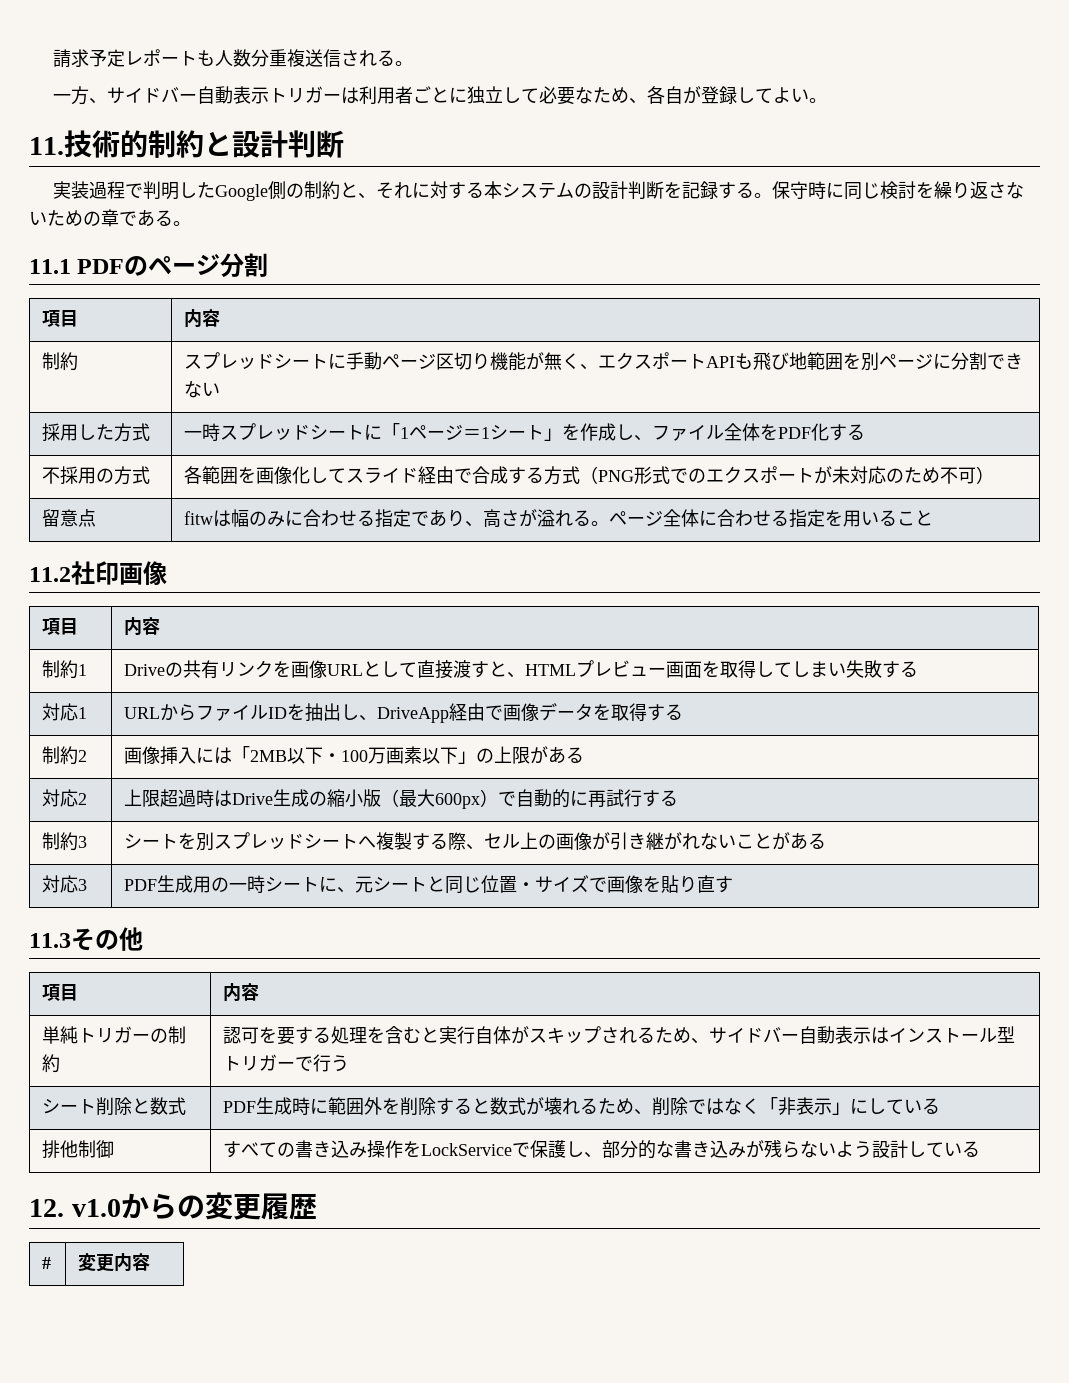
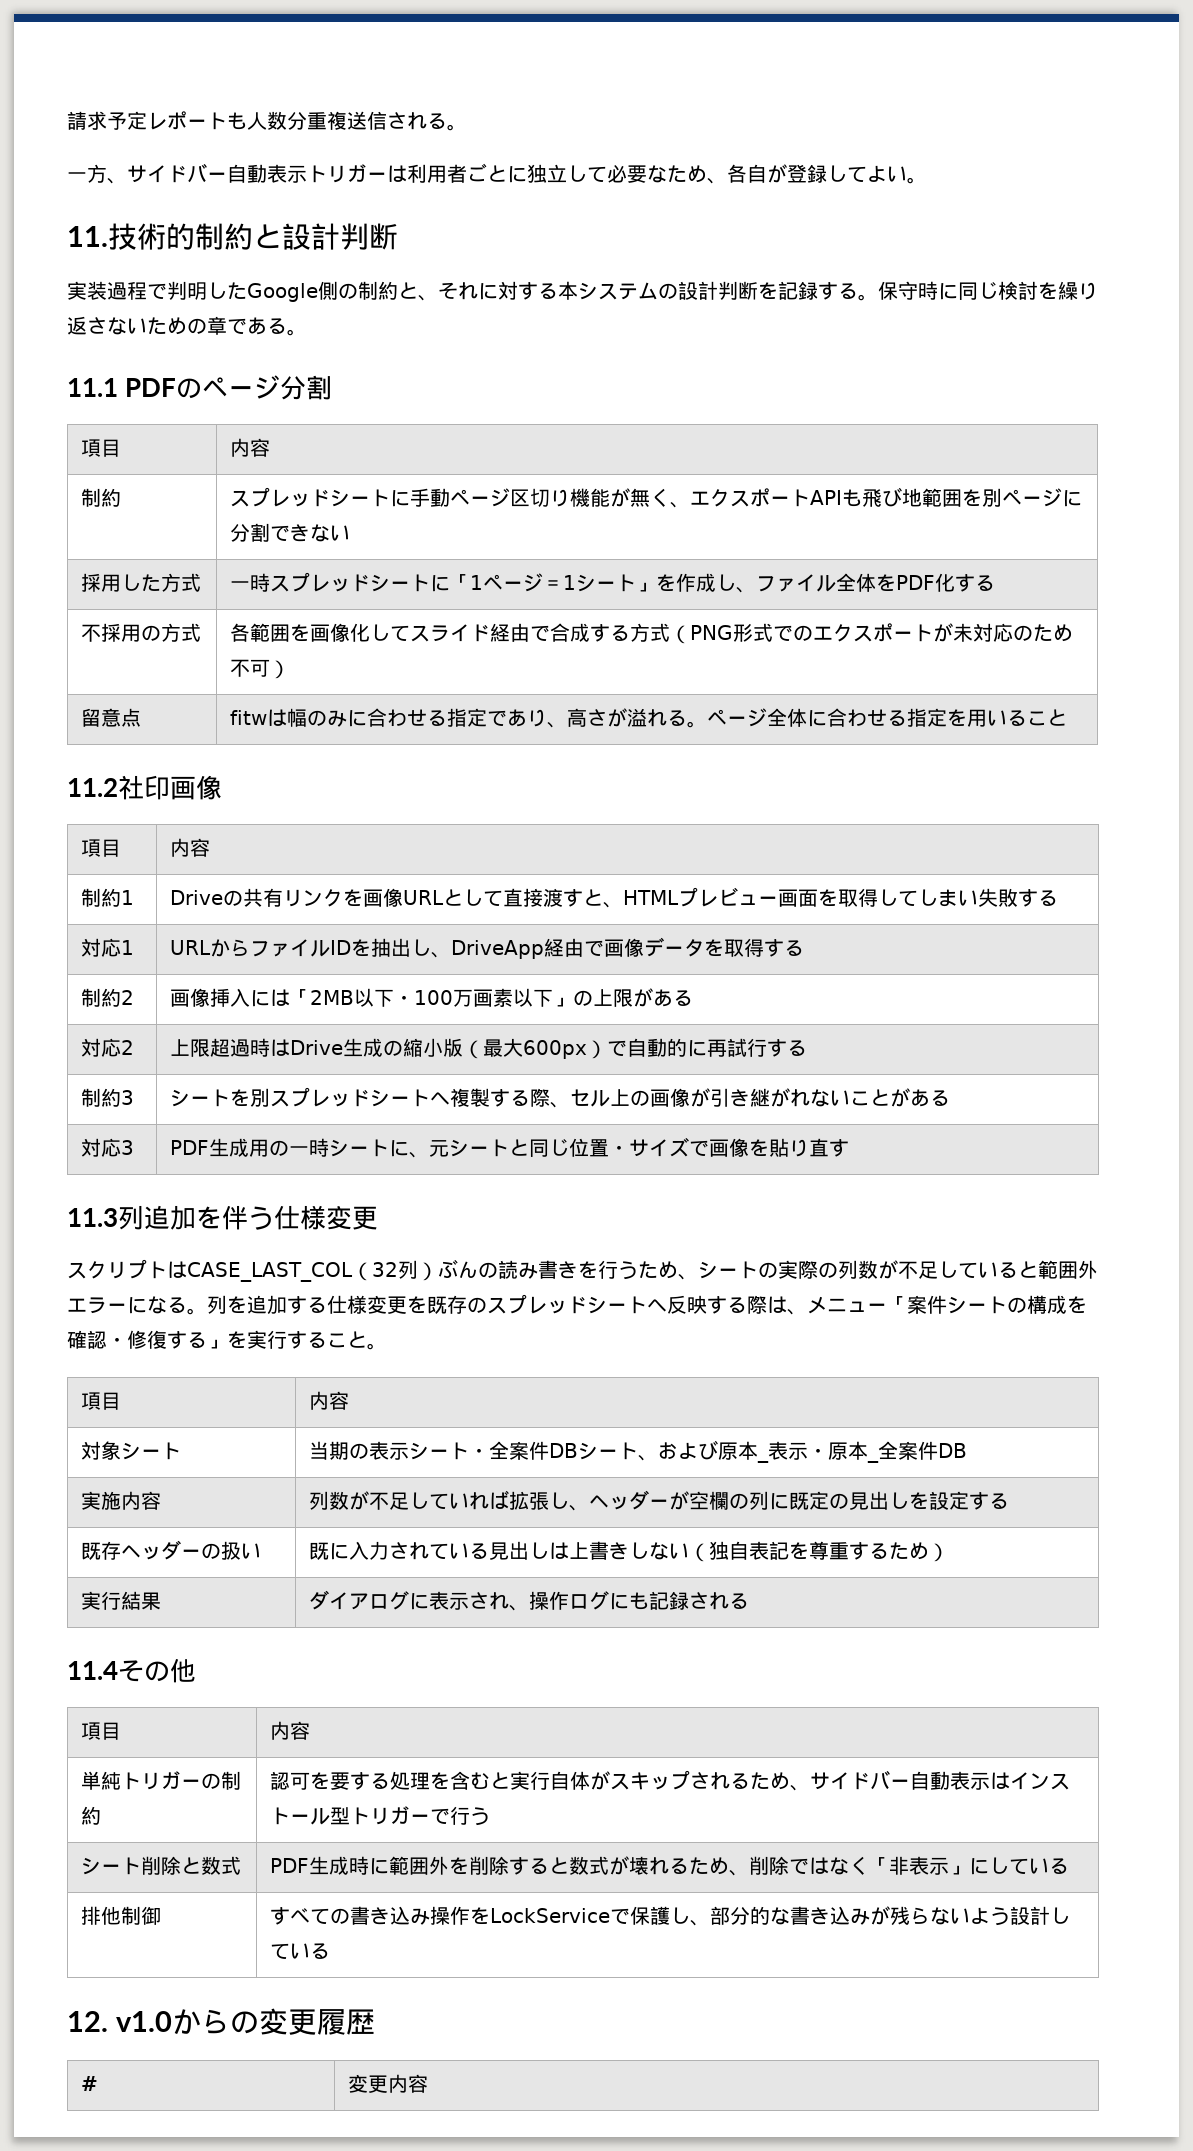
- 11.3その他
+ 11.3列追加を伴う仕様変更
+ スクリプトはCASE_LAST_COL（32列）ぶんの読み書きを行うため、シートの実際の列数が不足していると範囲外エラーになる。列を追加する仕様変更を既存のスプレッドシートへ反映する際は、メニュー「案件シートの構成を確認・修復する」を実行すること。
+ 項目 | 内容
+ 対象シート | 当期の表示シート・全案件DBシート、および原本_表示・原本_全案件DB
+ 実施内容 | 列数が不足していれば拡張し、ヘッダーが空欄の列に既定の見出しを設定する
+ 既存ヘッダーの扱い | 既に入力されている見出しは上書きしない（独自表記を尊重するため）
+ 実行結果 | ダイアログに表示され、操作ログにも記録される
+ 11.4その他

